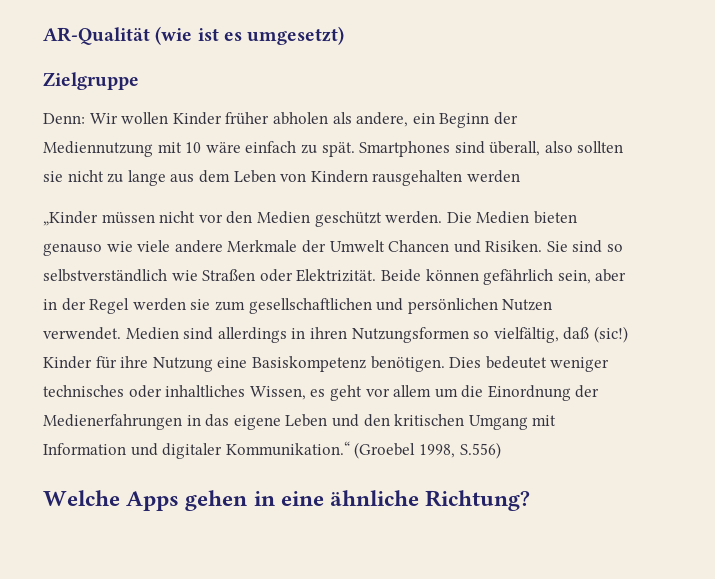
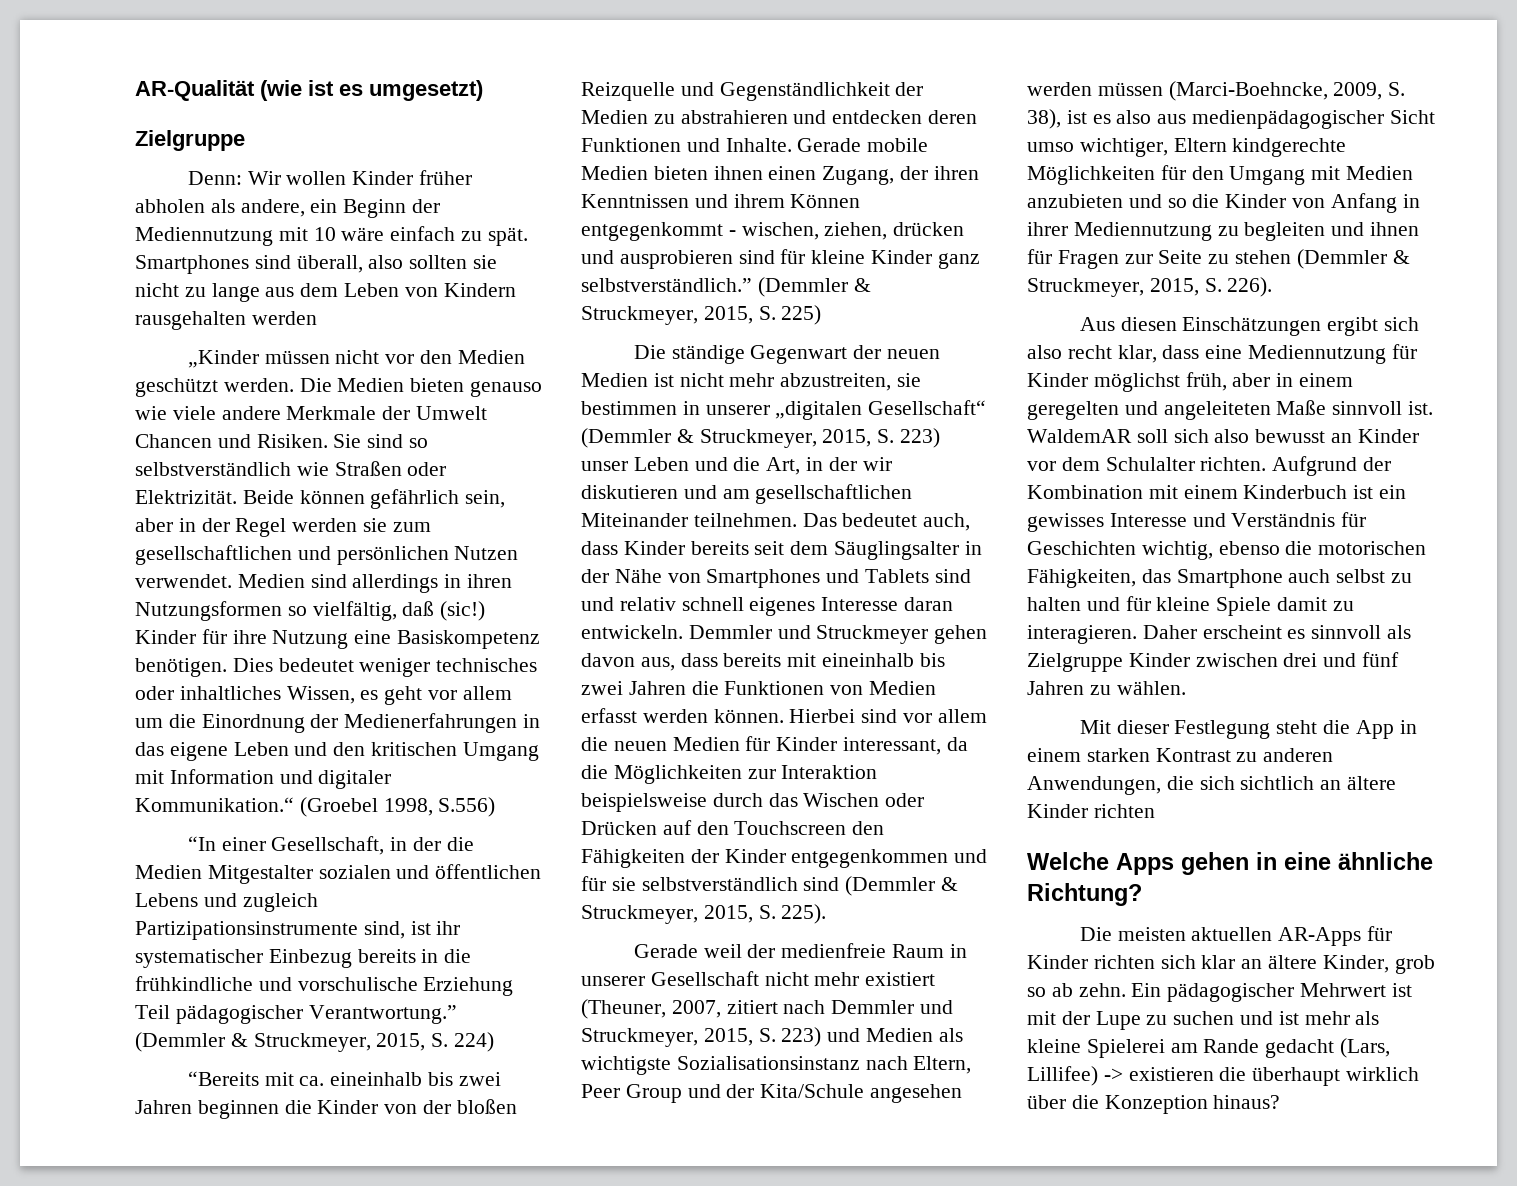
+ “In einer Gesellschaft, in der die Medien Mitgestalter sozialen und öffentlichen Lebens und zugleich Partizipationsinstrumente sind, ist ihr systematischer Einbezug bereits in die frühkindliche und vorschulische Erziehung Teil pädagogischer Verantwortung.” (Demmler & Struckmeyer, 2015, S. 224)
+ “Bereits mit ca. eineinhalb bis zwei Jahren beginnen die Kinder von der bloßen Reizquelle und Gegenständlichkeit der Medien zu abstrahieren und entdecken deren Funktionen und Inhalte. Gerade mobile Medien bieten ihnen einen Zugang, der ihren Kenntnissen und ihrem Können entgegenkommt - wischen, ziehen, drücken und ausprobieren sind für kleine Kinder ganz selbstverständlich.” (Demmler & Struckmeyer, 2015, S. 225)
+ Die ständige Gegenwart der neuen Medien ist nicht mehr abzustreiten, sie bestimmen in unserer „digitalen Gesellschaft“ (Demmler & Struckmeyer, 2015, S. 223) unser Leben und die Art, in der wir diskutieren und am gesellschaftlichen Miteinander teilnehmen. Das bedeutet auch, dass Kinder bereits seit dem Säuglingsalter in der Nähe von Smartphones und Tablets sind und relativ schnell eigenes Interesse daran entwickeln. Demmler und Struckmeyer gehen davon aus, dass bereits mit eineinhalb bis zwei Jahren die Funktionen von Medien erfasst werden können. Hierbei sind vor allem die neuen Medien für Kinder interessant, da die Möglichkeiten zur Interaktion beispielsweise durch das Wischen oder Drücken auf den Touchscreen den Fähigkeiten der Kinder entgegenkommen und für sie selbstverständlich sind (Demmler & Struckmeyer, 2015, S. 225).
+ Gerade weil der medienfreie Raum in unserer Gesellschaft nicht mehr existiert (Theuner, 2007, zitiert nach Demmler und Struckmeyer, 2015, S. 223) und Medien als wichtigste Sozialisationsinstanz nach Eltern, Peer Group und der Kita/Schule angesehen werden müssen (Marci-Boehncke, 2009, S. 38), ist es also aus medienpädagogischer Sicht umso wichtiger, Eltern kindgerechte Möglichkeiten für den Umgang mit Medien anzubieten und so die Kinder von Anfang in ihrer Mediennutzung zu begleiten und ihnen für Fragen zur Seite zu stehen (Demmler & Struckmeyer, 2015, S. 226).
+ Aus diesen Einschätzungen ergibt sich also recht klar, dass eine Mediennutzung für Kinder möglichst früh, aber in einem geregelten und angeleiteten Maße sinnvoll ist. WaldemAR soll sich also bewusst an Kinder vor dem Schulalter richten. Aufgrund der Kombination mit einem Kinderbuch ist ein gewisses Interesse und Verständnis für Geschichten wichtig, ebenso die motorischen Fähigkeiten, das Smartphone auch selbst zu halten und für kleine Spiele damit zu interagieren. Daher erscheint es sinnvoll als Zielgruppe Kinder zwischen drei und fünf Jahren zu wählen.
+ Mit dieser Festlegung steht die App in einem starken Kontrast zu anderen Anwendungen, die sich sichtlich an ältere Kinder richten
+ Die meisten aktuellen AR-Apps für Kinder richten sich klar an ältere Kinder, grob so ab zehn. Ein pädagogischer Mehrwert ist mit der Lupe zu suchen und ist mehr als kleine Spielerei am Rande gedacht (Lars, Lillifee) -> existieren die überhaupt wirklich über die Konzeption hinaus?

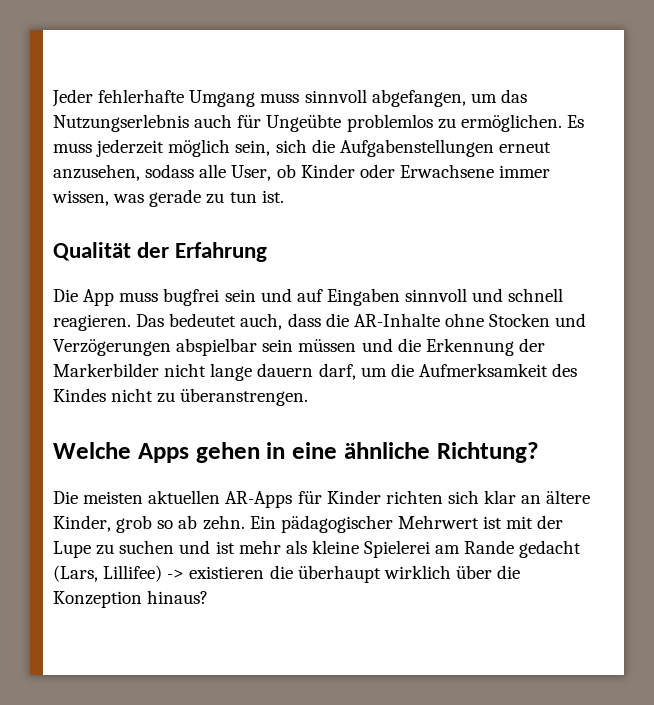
- AR-Qualität (wie ist es umgesetzt)
- Zielgruppe
- Denn: Wir wollen Kinder früher abholen als andere, ein Beginn der Mediennutzung mit 10 wäre einfach zu spät. Smartphones sind überall, also sollten sie nicht zu lange aus dem Leben von Kindern rausgehalten werden
- „Kinder müssen nicht vor den Medien geschützt werden. Die Medien bieten genauso wie viele andere Merkmale der Umwelt Chancen und Risiken. Sie sind so selbstverständlich wie Straßen oder Elektrizität. Beide können gefährlich sein, aber in der Regel werden sie zum gesellschaftlichen und persönlichen Nutzen verwendet. Medien sind allerdings in ihren Nutzungsformen so vielfältig, daß (sic!) Kinder für ihre Nutzung eine Basiskompetenz benötigen. Dies bedeutet weniger technisches oder inhaltliches Wissen, es geht vor allem um die Einordnung der Medienerfahrungen in das eigene Leben und den kritischen Umgang mit Information und digitaler Kommunikation.“ (Groebel 1998, S.556)
- “In einer Gesellschaft, in der die Medien Mitgestalter sozialen und öffentlichen Lebens und zugleich Partizipationsinstrumente sind, ist ihr systematischer Einbezug bereits in die frühkindliche und vorschulische Erziehung Teil pädagogischer Verantwortung.” (Demmler & Struckmeyer, 2015, S. 224)
- “Bereits mit ca. eineinhalb bis zwei Jahren beginnen die Kinder von der bloßen Reizquelle und Gegenständlichkeit der Medien zu abstrahieren und entdecken deren Funktionen und Inhalte. Gerade mobile Medien bieten ihnen einen Zugang, der ihren Kenntnissen und ihrem Können entgegenkommt - wischen, ziehen, drücken und ausprobieren sind für kleine Kinder ganz selbstverständlich.” (Demmler & Struckmeyer, 2015, S. 225)
- Die ständige Gegenwart der neuen Medien ist nicht mehr abzustreiten, sie bestimmen in unserer „digitalen Gesellschaft“ (Demmler & Struckmeyer, 2015, S. 223) unser Leben und die Art, in der wir diskutieren und am gesellschaftlichen Miteinander teilnehmen. Das bedeutet auch, dass Kinder bereits seit dem Säuglingsalter in der Nähe von Smartphones und Tablets sind und relativ schnell eigenes Interesse daran entwickeln. Demmler und Struckmeyer gehen davon aus, dass bereits mit eineinhalb bis zwei Jahren die Funktionen von Medien erfasst werden können. Hierbei sind vor allem die neuen Medien für Kinder interessant, da die Möglichkeiten zur Interaktion beispielsweise durch das Wischen oder Drücken auf den Touchscreen den Fähigkeiten der Kinder entgegenkommen und für sie selbstverständlich sind (Demmler & Struckmeyer, 2015, S. 225).
- Gerade weil der medienfreie Raum in unserer Gesellschaft nicht mehr existiert (Theuner, 2007, zitiert nach Demmler und Struckmeyer, 2015, S. 223) und Medien als wichtigste Sozialisationsinstanz nach Eltern, Peer Group und der Kita/Schule angesehen werden müssen (Marci-Boehncke, 2009, S. 38), ist es also aus medienpädagogischer Sicht umso wichtiger, Eltern kindgerechte Möglichkeiten für den Umgang mit Medien anzubieten und so die Kinder von Anfang in ihrer Mediennutzung zu begleiten und ihnen für Fragen zur Seite zu stehen (Demmler & Struckmeyer, 2015, S. 226).
- Aus diesen Einschätzungen ergibt sich also recht klar, dass eine Mediennutzung für Kinder möglichst früh, aber in einem geregelten und angeleiteten Maße sinnvoll ist. WaldemAR soll sich also bewusst an Kinder vor dem Schulalter richten. Aufgrund der Kombination mit einem Kinderbuch ist ein gewisses Interesse und Verständnis für Geschichten wichtig, ebenso die motorischen Fähigkeiten, das Smartphone auch selbst zu halten und für kleine Spiele damit zu interagieren. Daher erscheint es sinnvoll als Zielgruppe Kinder zwischen drei und fünf Jahren zu wählen.
- Mit dieser Festlegung steht die App in einem starken Kontrast zu anderen Anwendungen, die sich sichtlich an ältere Kinder richten
+ Jeder fehlerhafte Umgang muss sinnvoll abgefangen, um das Nutzungserlebnis auch für Ungeübte problemlos zu ermöglichen. Es muss jederzeit möglich sein, sich die Aufgabenstellungen erneut anzusehen, sodass alle User, ob Kinder oder Erwachsene immer wissen, was gerade zu tun ist.
+ Qualität der Erfahrung
+ Die App muss bugfrei sein und auf Eingaben sinnvoll und schnell reagieren. Das bedeutet auch, dass die AR-Inhalte ohne Stocken und Verzögerungen abspielbar sein müssen und die Erkennung der Markerbilder nicht lange dauern darf, um die Aufmerksamkeit des Kindes nicht zu überanstrengen.

